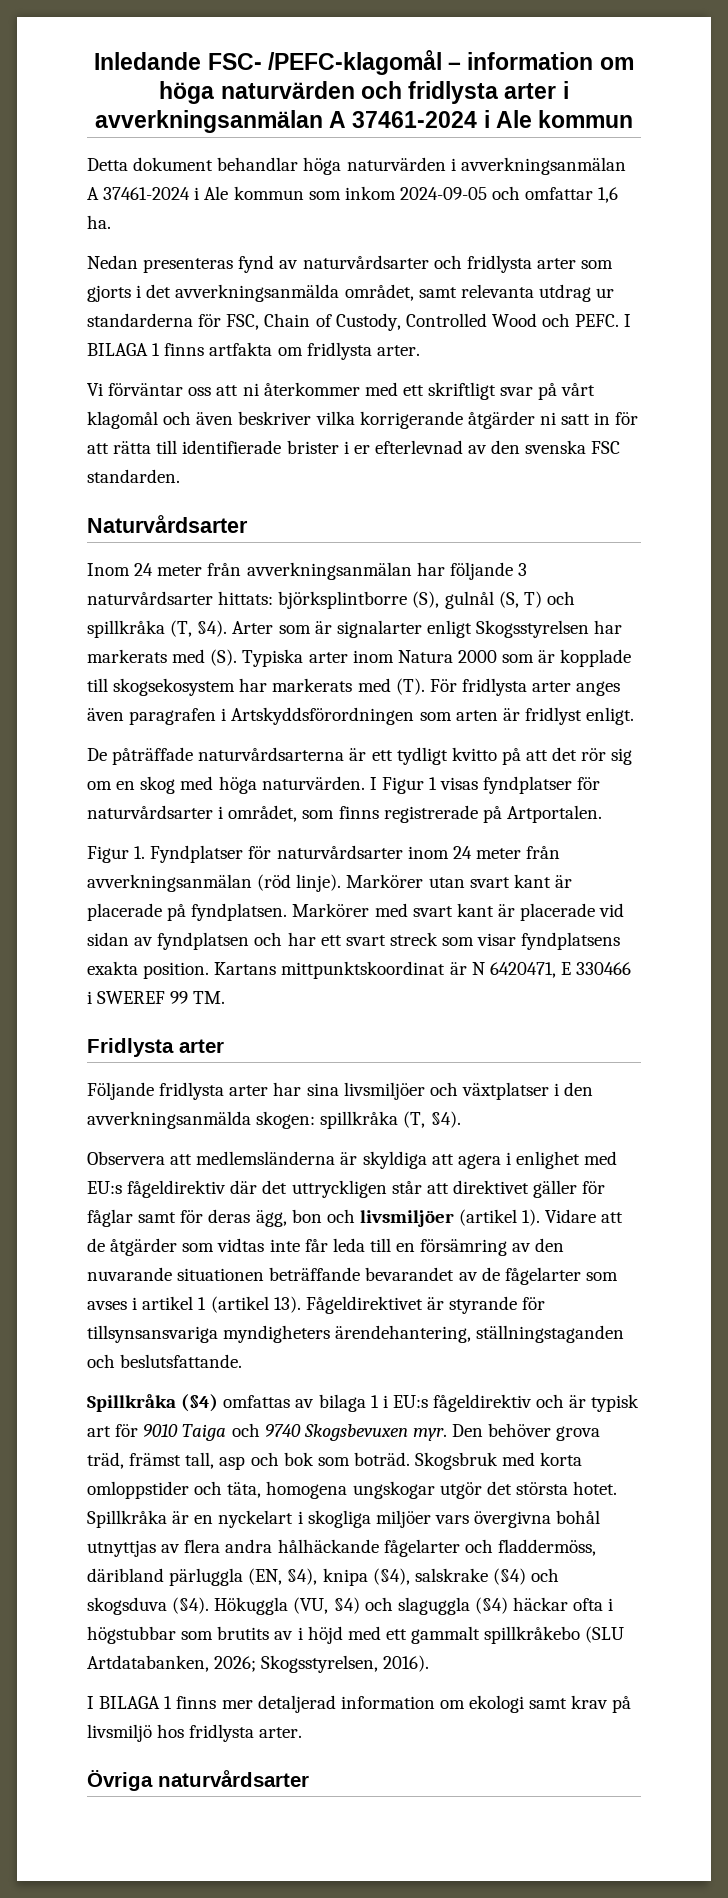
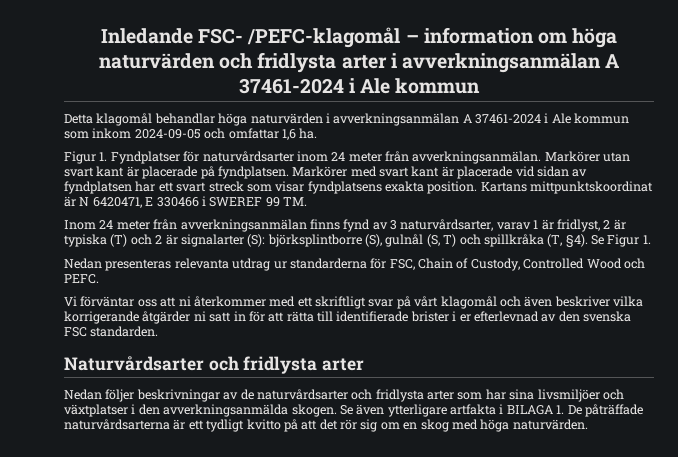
- Detta dokument behandlar höga naturvärden i avverkningsanmälan A 37461-2024 i Ale kommun som inkom 2024-09-05 och omfattar 1,6 ha.
+ Detta klagomål behandlar höga naturvärden i avverkningsanmälan A 37461-2024 i Ale kommun som inkom 2024-09-05 och omfattar 1,6 ha.
- Nedan presenteras fynd av naturvårdsarter och fridlysta arter som gjorts i det avverkningsanmälda området, samt relevanta utdrag ur standarderna för FSC, Chain of Custody, Controlled Wood och PEFC. I BILAGA 1 finns artfakta om fridlysta arter.
+ Figur 1. Fyndplatser för naturvårdsarter inom 24 meter från avverkningsanmälan. Markörer utan svart kant är placerade på fyndplatsen. Markörer med svart kant är placerade vid sidan av fyndplatsen har ett svart streck som visar fyndplatsens exakta position. Kartans mittpunktskoordinat är N 6420471, E 330466 i SWEREF 99 TM.
+ Inom 24 meter från avverkningsanmälan finns fynd av 3 naturvårdsarter, varav 1 är fridlyst, 2 är typiska (T) och 2 är signalarter (S): björksplintborre (S), gulnål (S, T) och spillkråka (T, §4). Se Figur 1.
+ Nedan presenteras relevanta utdrag ur standarderna för FSC, Chain of Custody, Controlled Wood och PEFC.
- Naturvårdsarter
- Inom 24 meter från avverkningsanmälan har följande 3 naturvårdsarter hittats: björksplintborre (S), gulnål (S, T) och spillkråka (T, §4). Arter som är signalarter enligt Skogsstyrelsen har markerats med (S). Typiska arter inom Natura 2000 som är kopplade till skogsekosystem har markerats med (T). För fridlysta arter anges även paragrafen i Artskyddsförordningen som arten är fridlyst enligt.
- De påträffade naturvårdsarterna är ett tydligt kvitto på att det rör sig om en skog med höga naturvärden. I Figur 1 visas fyndplatser för naturvårdsarter i området, som finns registrerade på Artportalen.
- Figur 1. Fyndplatser för naturvårdsarter inom 24 meter från avverkningsanmälan (röd linje). Markörer utan svart kant är placerade på fyndplatsen. Markörer med svart kant är placerade vid sidan av fyndplatsen och har ett svart streck som visar fyndplatsens exakta position. Kartans mittpunktskoordinat är N 6420471, E 330466 i SWEREF 99 TM.
- Fridlysta arter
- Följande fridlysta arter har sina livsmiljöer och växtplatser i den avverkningsanmälda skogen: spillkråka (T, §4).
- Observera att medlemsländerna är skyldiga att agera i enlighet med EU:s fågeldirektiv där det uttryckligen står att direktivet gäller för fåglar samt för deras ägg, bon och livsmiljöer (artikel 1). Vidare att de åtgärder som vidtas inte får leda till en försämring av den nuvarande situationen beträffande bevarandet av de fågelarter som avses i artikel 1 (artikel 13). Fågeldirektivet är styrande för tillsynsansvariga myndigheters ärendehantering, ställningstaganden och beslutsfattande.
- Spillkråka (§4) omfattas av bilaga 1 i EU:s fågeldirektiv och är typisk art för 9010 Taiga och 9740 Skogsbevuxen myr. Den behöver grova träd, främst tall, asp och bok som boträd. Skogsbruk med korta omloppstider och täta, homogena ungskogar utgör det största hotet. Spillkråka är en nyckelart i skogliga miljöer vars övergivna bohål utnyttjas av flera andra hålhäckande fågelarter och fladdermöss, däribland pärluggla (EN, §4), knipa (§4), salskrake (§4) och skogsduva (§4). Hökuggla (VU, §4) och slaguggla (§4) häckar ofta i högstubbar som brutits av i höjd med ett gammalt spillkråkebo (SLU Artdatabanken, 2026; Skogsstyrelsen, 2016).
- I BILAGA 1 finns mer detaljerad information om ekologi samt krav på livsmiljö hos fridlysta arter.
- Övriga naturvårdsarter
+ Naturvårdsarter och fridlysta arter
+ Nedan följer beskrivningar av de naturvårdsarter och fridlysta arter som har sina livsmiljöer och växtplatser i den avverkningsanmälda skogen. Se även ytterligare artfakta i BILAGA 1. De påträffade naturvårdsarterna är ett tydligt kvitto på att det rör sig om en skog med höga naturvärden.

